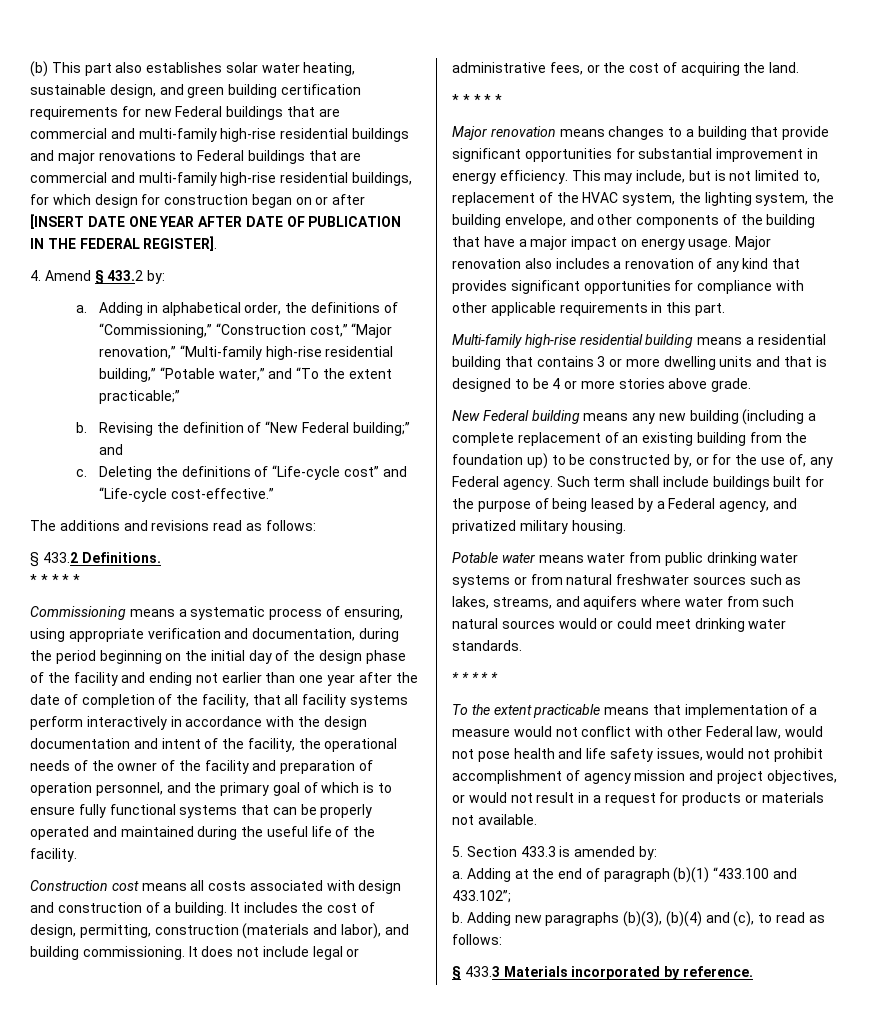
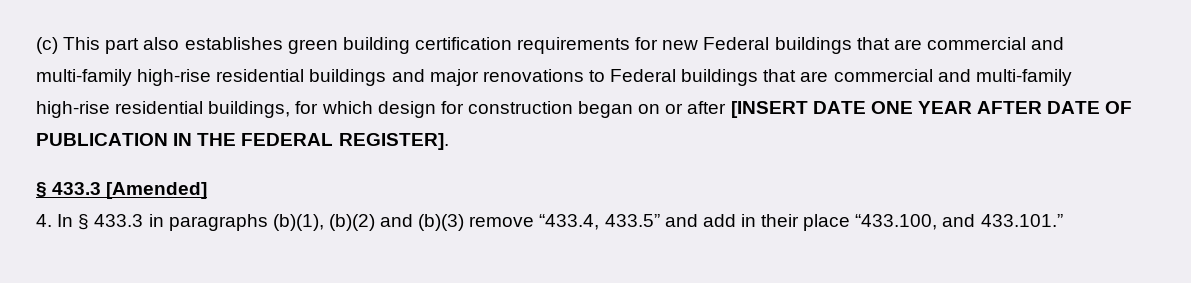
- (b) This part also establishes solar water heating, sustainable design, and green building certification requirements for new Federal buildings that are commercial and multi-family high-rise residential buildings and major renovations to Federal buildings that are commercial and multi-family high-rise residential buildings, for which design for construction began on or after [INSERT DATE ONE YEAR AFTER DATE OF PUBLICATION IN THE FEDERAL REGISTER].
+ (c) This part also establishes green building certification requirements for new Federal buildings that are commercial and multi-family high-rise residential buildings and major renovations to Federal buildings that are commercial and multi-family high-rise residential buildings, for which design for construction began on or after [INSERT DATE ONE YEAR AFTER DATE OF PUBLICATION IN THE FEDERAL REGISTER].
- 4. Amend § 433.2 by:
- a. Adding in alphabetical order, the definitions of “Commissioning,” “Construction cost,” “Major renovation,” “Multi-family high-rise residential building,” “Potable water,” and “To the extent practicable;”
- b. Revising the definition of “New Federal building;” and
- c. Deleting the definitions of “Life-cycle cost” and “Life-cycle cost-effective.”
- The additions and revisions read as follows:
- § 433.2 Definitions.
- * * * * *
- Commissioning means a systematic process of ensuring, using appropriate verification and documentation, during the period beginning on the initial day of the design phase of the facility and ending not earlier than one year after the date of completion of the facility, that all facility systems perform interactively in accordance with the design documentation and intent of the facility, the operational needs of the owner of the facility and preparation of operation personnel, and the primary goal of which is to ensure fully functional systems that can be properly operated and maintained during the useful life of the facility.
- Construction cost means all costs associated with design and construction of a building. It includes the cost of design, permitting, construction (materials and labor), and building commissioning. It does not include legal or administrative fees, or the cost of acquiring the land.
- * * * * *
- Major renovation means changes to a building that provide significant opportunities for substantial improvement in energy efficiency. This may include, but is not limited to, replacement of the HVAC system, the lighting system, the building envelope, and other components of the building that have a major impact on energy usage. Major renovation also includes a renovation of any kind that provides significant opportunities for compliance with other applicable requirements in this part.
- Multi-family high-rise residential building means a residential building that contains 3 or more dwelling units and that is designed to be 4 or more stories above grade.
- New Federal building means any new building (including a complete replacement of an existing building from the foundation up) to be constructed by, or for the use of, any Federal agency. Such term shall include buildings built for the purpose of being leased by a Federal agency, and privatized military housing.
- Potable water means water from public drinking water systems or from natural freshwater sources such as lakes, streams, and aquifers where water from such natural sources would or could meet drinking water standards.
- * * * * *
- To the extent practicable means that implementation of a measure would not conflict with other Federal law, would not pose health and life safety issues, would not prohibit accomplishment of agency mission and project objectives, or would not result in a request for products or materials not available.
- 5. Section 433.3 is amended by:
- a. Adding at the end of paragraph (b)(1) “433.100 and 433.102”;
- b. Adding new paragraphs (b)(3), (b)(4) and (c), to read as follows:
- § 433.3 Materials incorporated by reference.
+ § 433.3 [Amended]
+ 4. In § 433.3 in paragraphs (b)(1), (b)(2) and (b)(3) remove “433.4, 433.5” and add in their place “433.100, and 433.101.”

